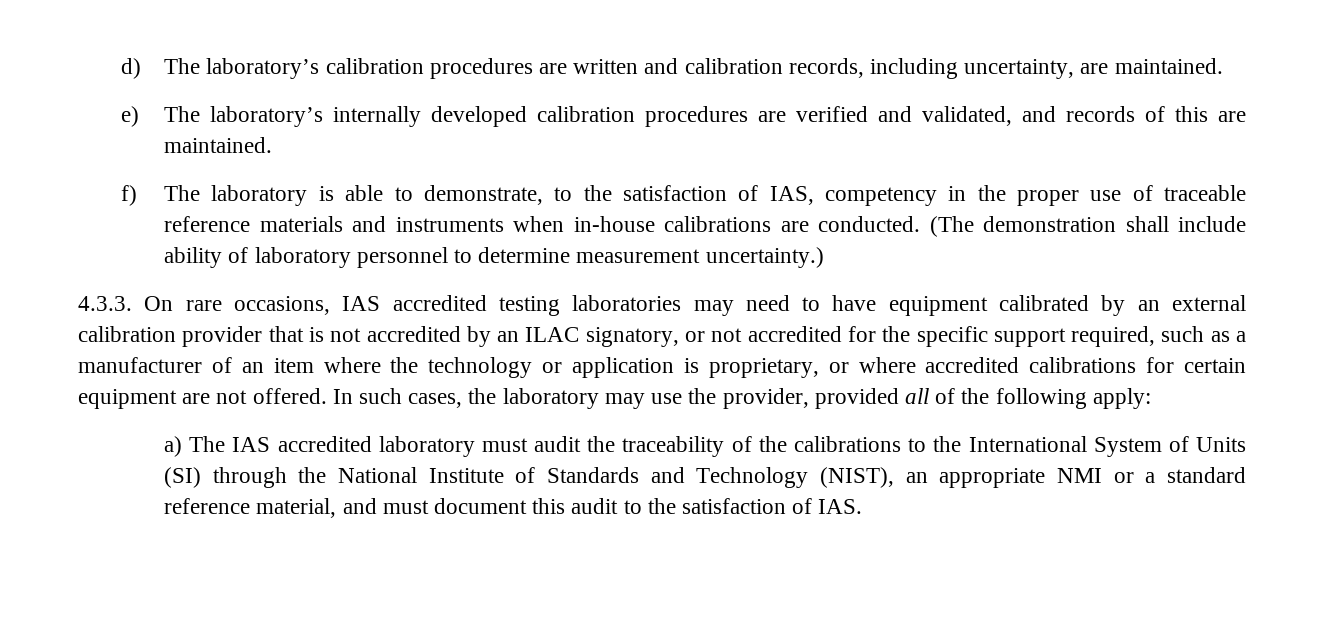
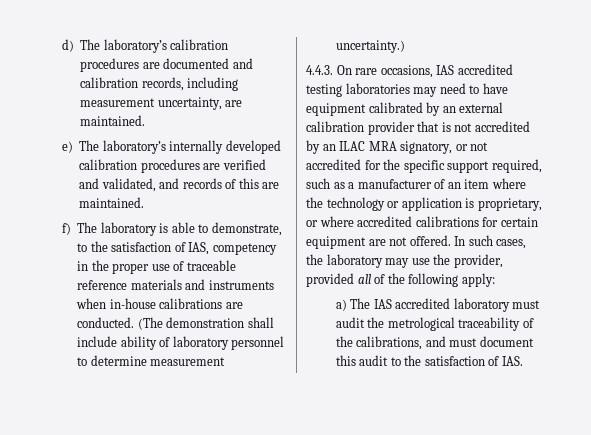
- d) The laboratory’s calibration procedures are written and calibration records, including uncertainty, are maintained.
+ d) The laboratory’s calibration procedures are documented and calibration records, including measurement uncertainty, are maintained.
- 4.3.3. On rare occasions, IAS accredited testing laboratories may need to have equipment calibrated by an external calibration provider that is not accredited by an ILAC signatory, or not accredited for the specific support required, such as a manufacturer of an item where the technology or application is proprietary, or where accredited calibrations for certain equipment are not offered.
+ 4.4.3. On rare occasions, IAS accredited testing laboratories may need to have equipment calibrated by an external calibration provider that is not accredited by an ILAC MRA signatory, or not accredited for the specific support required, such as a manufacturer of an item where the technology or application is proprietary, or where accredited calibrations for certain equipment are not offered.
- a) The IAS accredited laboratory must audit the traceability of the calibrations to the International System of Units (SI) through the National Institute of Standards and Technology (NIST), an appropriate NMI or a standard reference material, and must document this audit to the satisfaction of IAS.
+ a) The IAS accredited laboratory must audit the metrological traceability of the calibrations, and must document this audit to the satisfaction of IAS.

